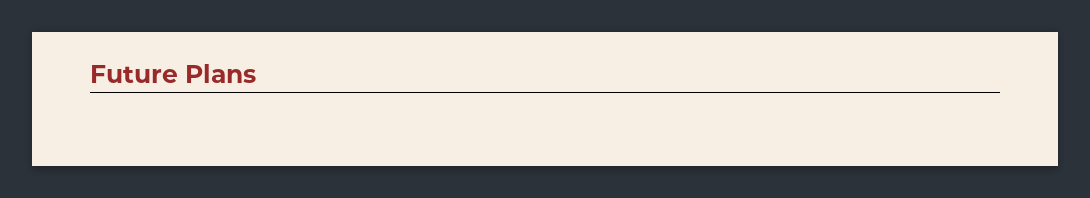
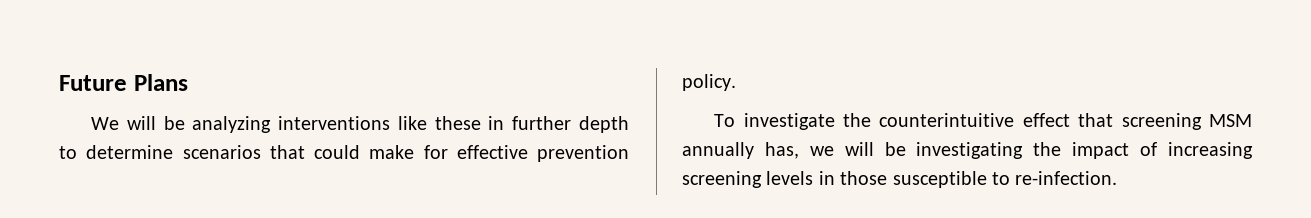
+ We will be analyzing interventions like these in further depth to determine scenarios that could make for effective prevention policy.
+ To investigate the counterintuitive effect that screening MSM annually has, we will be investigating the impact of increasing screening levels in those susceptible to re-infection.

